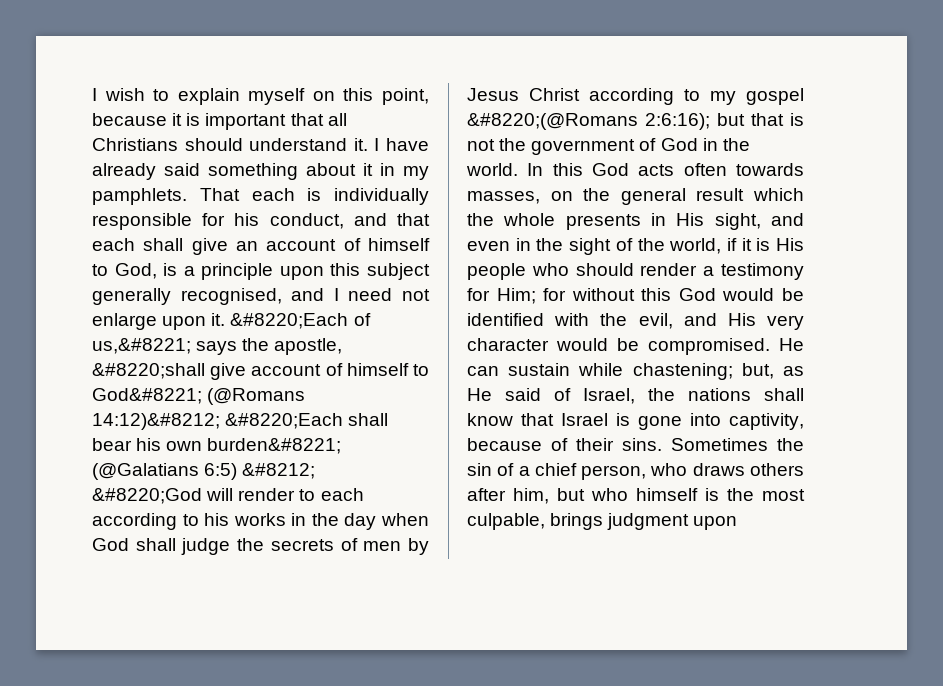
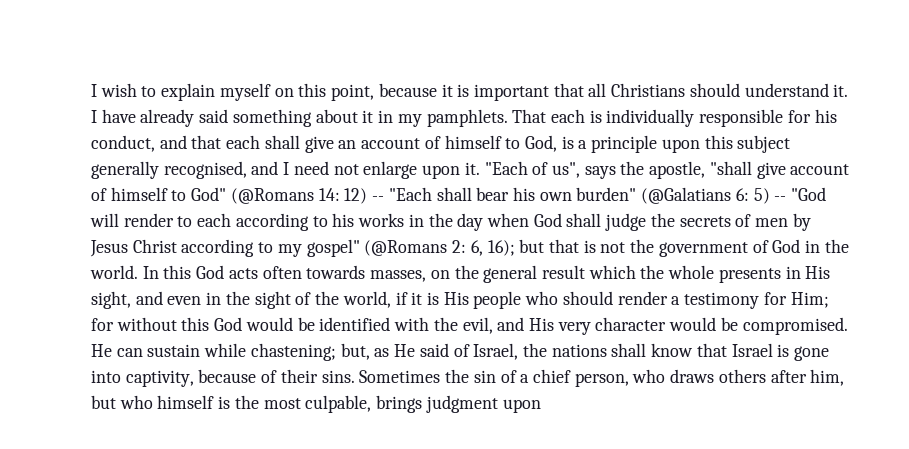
- &#8220;Each of us,&#8221; says the apostle, &#8220;shall give account of himself to God&#8221; (@Romans 14:12)&#8212; &#8220;Each shall bear his own burden&#8221; (@Galatians 6:5) &#8212; &#8220;God will render to each according to his works in the day when God shall judge the secrets of men by Jesus Christ according to my gospel &#8220;(@Romans 2:6:16); but that is not the government of God in the world.
+ "Each of us", says the apostle, "shall give account of himself to God" (@Romans 14: 12) -- "Each shall bear his own burden" (@Galatians 6: 5) -- "God will render to each according to his works in the day when God shall judge the secrets of men by Jesus Christ according to my gospel" (@Romans 2: 6, 16); but that is not the government of God in the world.

